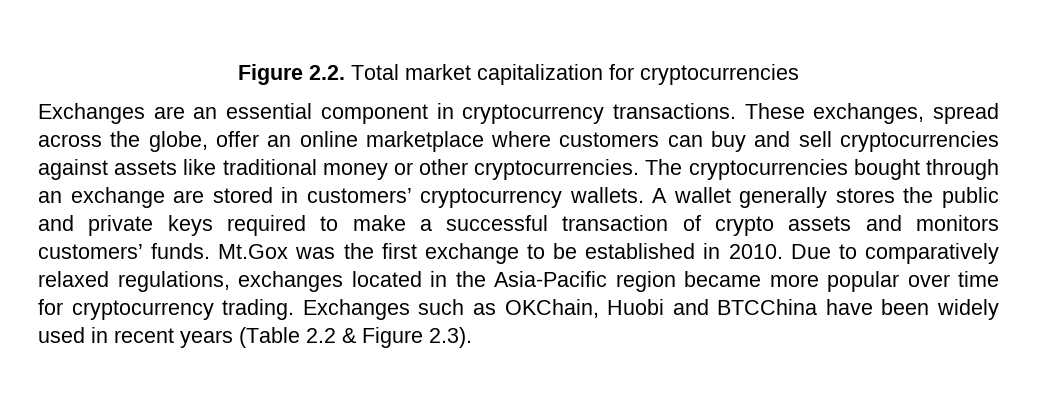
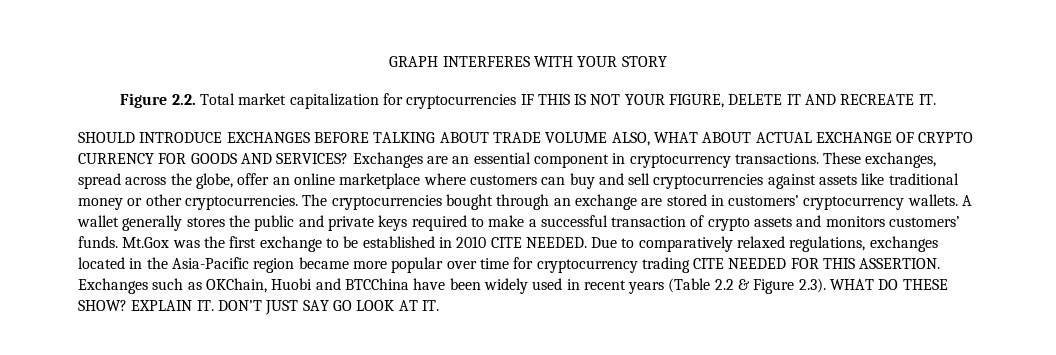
+ GRAPH INTERFERES WITH YOUR STORY
- Figure 2.2. Total market capitalization for cryptocurrencies
- Exchanges are an essential component in cryptocurrency transactions.
+ Figure 2.2. Total market capitalization for cryptocurrencies IF THIS IS NOT YOUR FIGURE, DELETE IT AND RECREATE IT.
+ SHOULD INTRODUCE EXCHANGES BEFORE TALKING ABOUT TRADE VOLUME ALSO, WHAT ABOUT ACTUAL EXCHANGE OF CRYPTO CURRENCY FOR GOODS AND SERVICES? Exchanges are an essential component in cryptocurrency transactions.
- Mt.Gox was the first exchange to be established in 2010.
+ Mt.Gox was the first exchange to be established in 2010 CITE NEEDED.
- Due to comparatively relaxed regulations, exchanges located in the Asia-Pacific region became more popular over time for cryptocurrency trading.
+ Due to comparatively relaxed regulations, exchanges located in the Asia-Pacific region became more popular over time for cryptocurrency trading CITE NEEDED FOR THIS ASSERTION.
- Exchanges such as OKChain, Huobi and BTCChina have been widely used in recent years (Table 2.2 & Figure 2.3).
+ Exchanges such as OKChain, Huobi and BTCChina have been widely used in recent years (Table 2.2 & Figure 2.3). WHAT DO THESE SHOW? EXPLAIN IT. DON’T JUST SAY GO LOOK AT IT.

